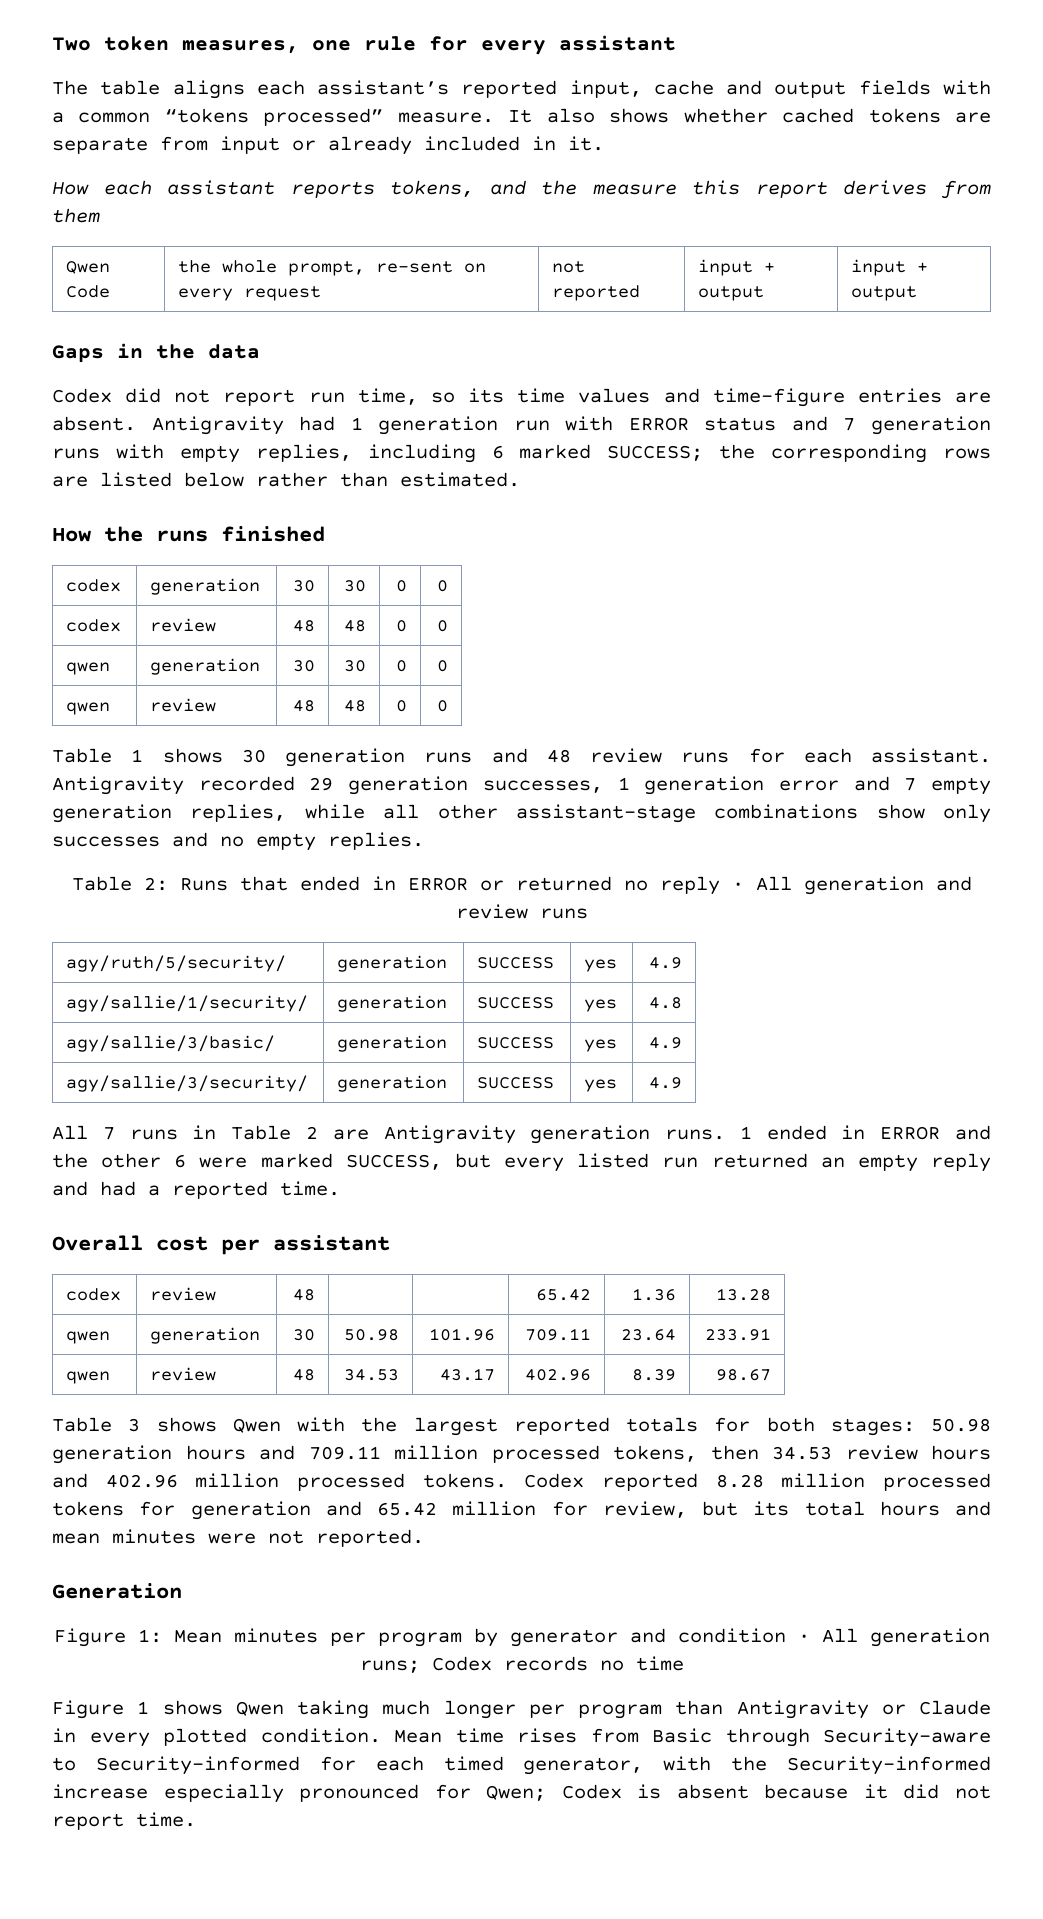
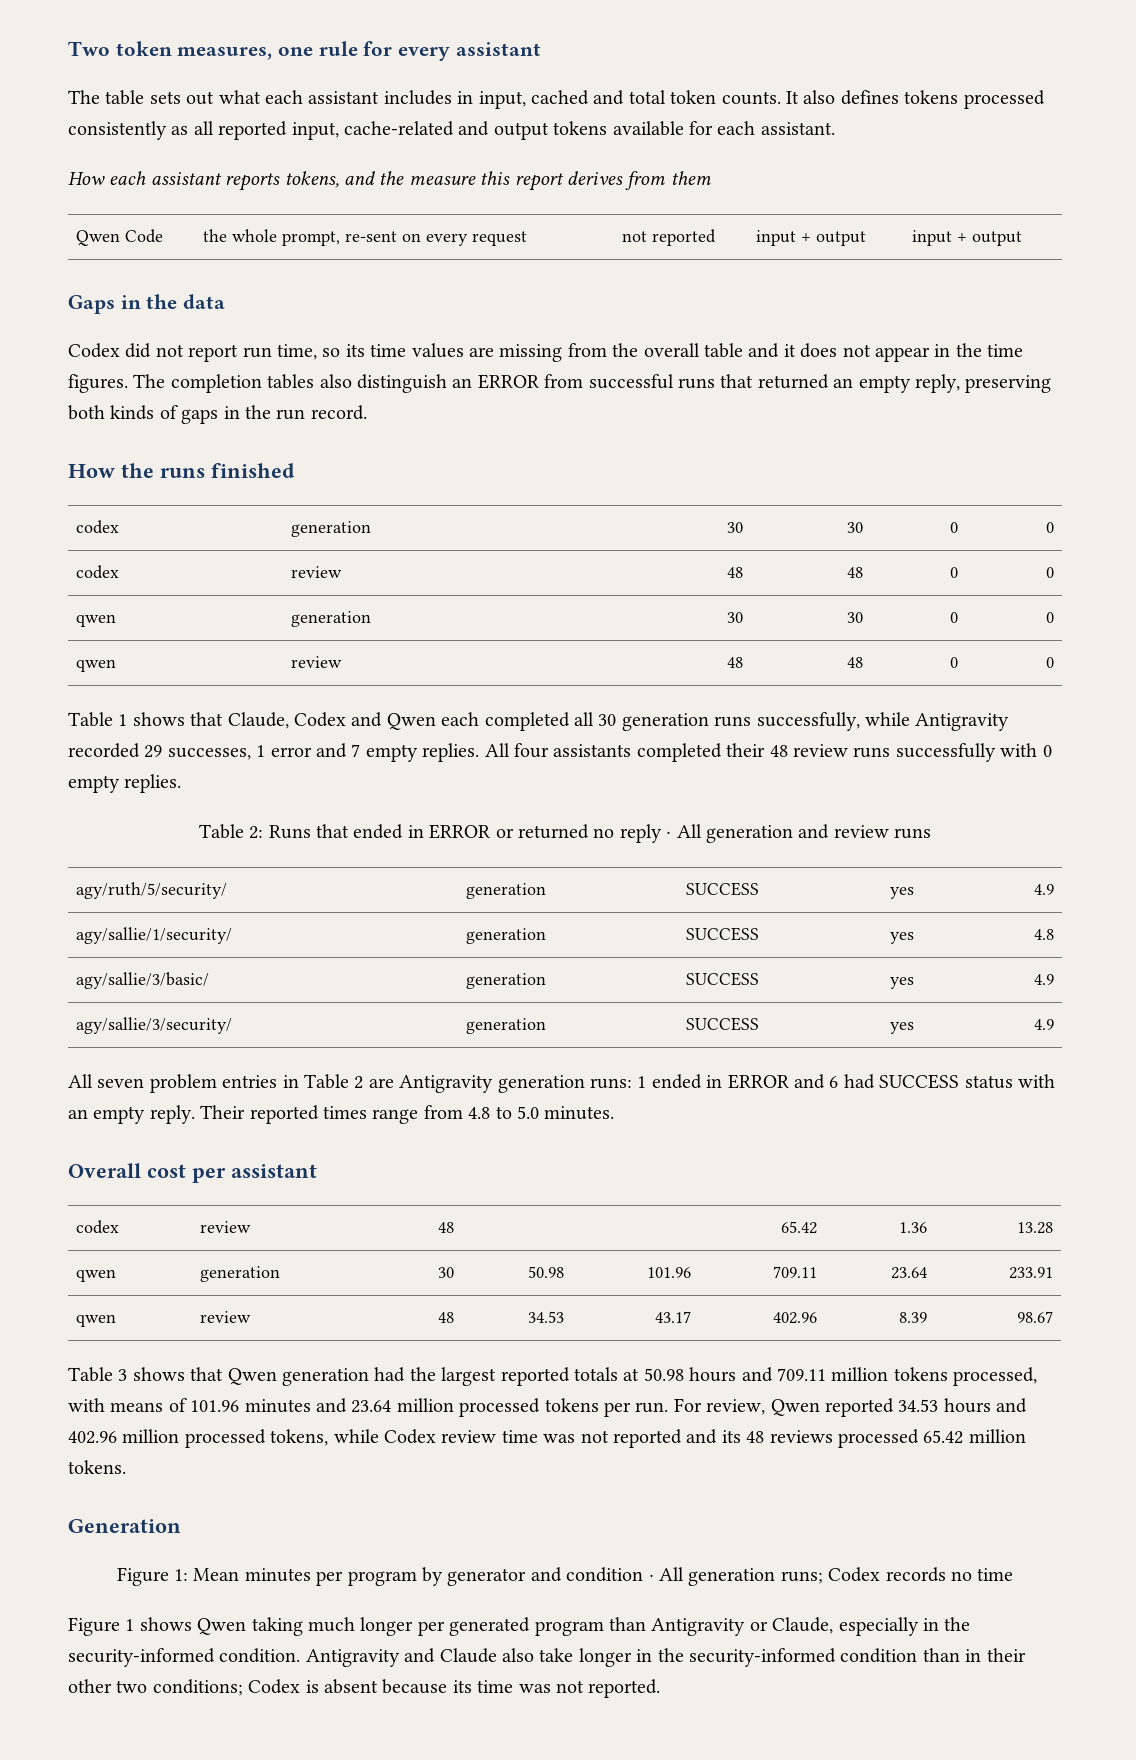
- The table aligns each assistant’s reported input, cache and output fields with a common “tokens processed” measure. It also shows whether cached tokens are separate from input or already included in it.
+ The table sets out what each assistant includes in input, cached and total token counts. It also defines tokens processed consistently as all reported input, cache-related and output tokens available for each assistant.
- Codex did not report run time, so its time values and time-figure entries are absent. Antigravity had 1 generation run with ERROR status and 7 generation runs with empty replies, including 6 marked SUCCESS; the corresponding rows are listed below rather than estimated.
+ Codex did not report run time, so its time values are missing from the overall table and it does not appear in the time figures. The completion tables also distinguish an ERROR from successful runs that returned an empty reply, preserving both kinds of gaps in the run record.
- Table 1 shows 30 generation runs and 48 review runs for each assistant. Antigravity recorded 29 generation successes, 1 generation error and 7 empty generation replies, while all other assistant-stage combinations show only successes and no empty replies.
+ Table 1 shows that Claude, Codex and Qwen each completed all 30 generation runs successfully, while Antigravity recorded 29 successes, 1 error and 7 empty replies. All four assistants completed their 48 review runs successfully with 0 empty replies.
- All 7 runs in Table 2 are Antigravity generation runs. 1 ended in ERROR and the other 6 were marked SUCCESS, but every listed run returned an empty reply and had a reported time.
+ All seven problem entries in Table 2 are Antigravity generation runs: 1 ended in ERROR and 6 had SUCCESS status with an empty reply. Their reported times range from 4.8 to 5.0 minutes.
- Table 3 shows Qwen with the largest reported totals for both stages: 50.98 generation hours and 709.11 million processed tokens, then 34.53 review hours and 402.96 million processed tokens. Codex reported 8.28 million processed tokens for generation and 65.42 million for review, but its total hours and mean minutes were not reported.
+ Table 3 shows that Qwen generation had the largest reported totals at 50.98 hours and 709.11 million tokens processed, with means of 101.96 minutes and 23.64 million processed tokens per run. For review, Qwen reported 34.53 hours and 402.96 million processed tokens, while Codex review time was not reported and its 48 reviews processed 65.42 million tokens.
- Figure 1 shows Qwen taking much longer per program than Antigravity or Claude in every plotted condition. Mean time rises from Basic through Security-aware to Security-informed for each timed generator, with the Security-informed increase especially pronounced for Qwen; Codex is absent because it did not report time.
+ Figure 1 shows Qwen taking much longer per generated program than Antigravity or Claude, especially in the security-informed condition. Antigravity and Claude also take longer in the security-informed condition than in their other two conditions; Codex is absent because its time was not reported.

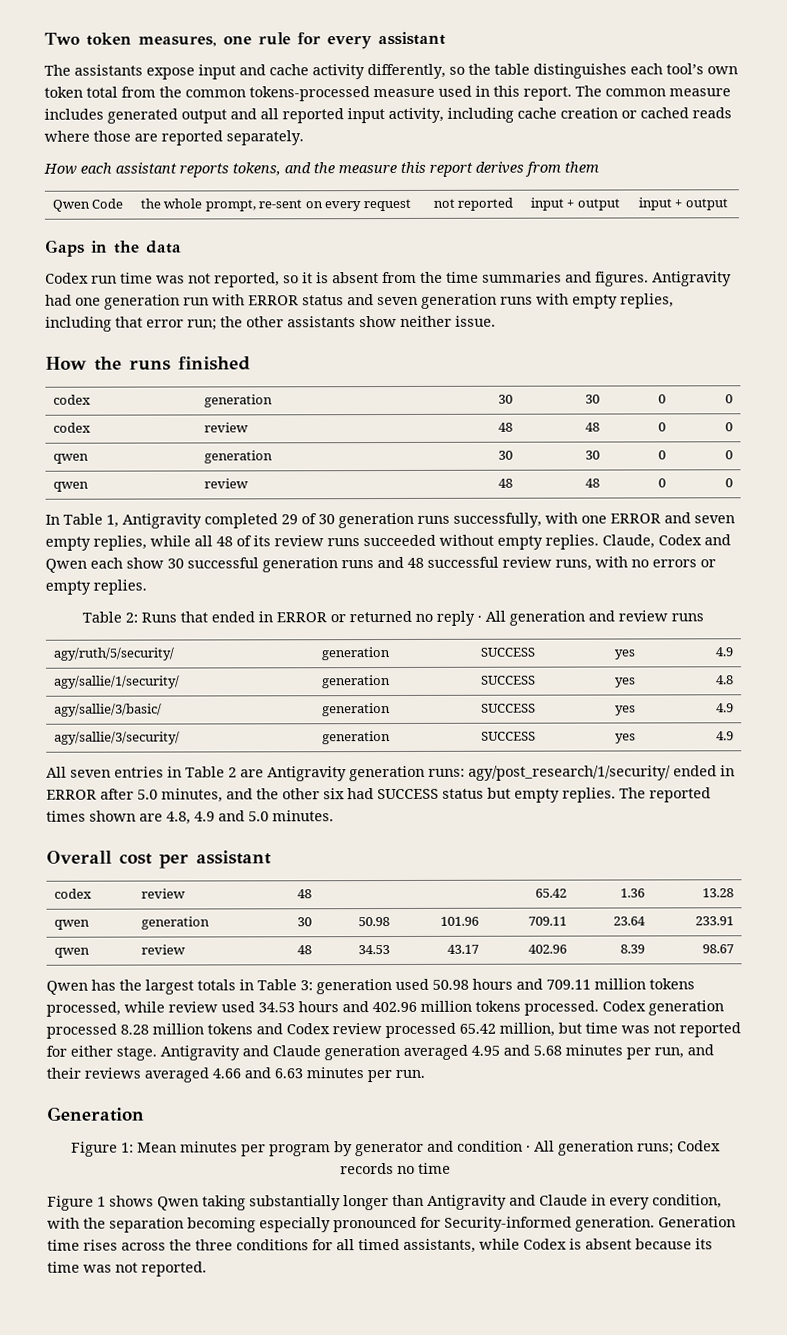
- The table sets out what each assistant includes in input, cached and total token counts. It also defines tokens processed consistently as all reported input, cache-related and output tokens available for each assistant.
+ The assistants expose input and cache activity differently, so the table distinguishes each tool’s own token total from the common tokens-processed measure used in this report. The common measure includes generated output and all reported input activity, including cache creation or cached reads where those are reported separately.
- Codex did not report run time, so its time values are missing from the overall table and it does not appear in the time figures. The completion tables also distinguish an ERROR from successful runs that returned an empty reply, preserving both kinds of gaps in the run record.
+ Codex run time was not reported, so it is absent from the time summaries and figures. Antigravity had one generation run with ERROR status and seven generation runs with empty replies, including that error run; the other assistants show neither issue.
- Table 1 shows that Claude, Codex and Qwen each completed all 30 generation runs successfully, while Antigravity recorded 29 successes, 1 error and 7 empty replies. All four assistants completed their 48 review runs successfully with 0 empty replies.
+ In Table 1, Antigravity completed 29 of 30 generation runs successfully, with one ERROR and seven empty replies, while all 48 of its review runs succeeded without empty replies. Claude, Codex and Qwen each show 30 successful generation runs and 48 successful review runs, with no errors or empty replies.
- All seven problem entries in Table 2 are Antigravity generation runs: 1 ended in ERROR and 6 had SUCCESS status with an empty reply. Their reported times range from 4.8 to 5.0 minutes.
+ All seven entries in Table 2 are Antigravity generation runs: agy/post_research/1/security/ ended in ERROR after 5.0 minutes, and the other six had SUCCESS status but empty replies. The reported times shown are 4.8, 4.9 and 5.0 minutes.
- Table 3 shows that Qwen generation had the largest reported totals at 50.98 hours and 709.11 million tokens processed, with means of 101.96 minutes and 23.64 million processed tokens per run. For review, Qwen reported 34.53 hours and 402.96 million processed tokens, while Codex review time was not reported and its 48 reviews processed 65.42 million tokens.
+ Qwen has the largest totals in Table 3: generation used 50.98 hours and 709.11 million tokens processed, while review used 34.53 hours and 402.96 million tokens processed. Codex generation processed 8.28 million tokens and Codex review processed 65.42 million, but time was not reported for either stage. Antigravity and Claude generation averaged 4.95 and 5.68 minutes per run, and their reviews averaged 4.66 and 6.63 minutes per run.
- Figure 1 shows Qwen taking much longer per generated program than Antigravity or Claude, especially in the security-informed condition. Antigravity and Claude also take longer in the security-informed condition than in their other two conditions; Codex is absent because its time was not reported.
+ Figure 1 shows Qwen taking substantially longer than Antigravity and Claude in every condition, with the separation becoming especially pronounced for Security-informed generation. Generation time rises across the three conditions for all timed assistants, while Codex is absent because its time was not reported.

